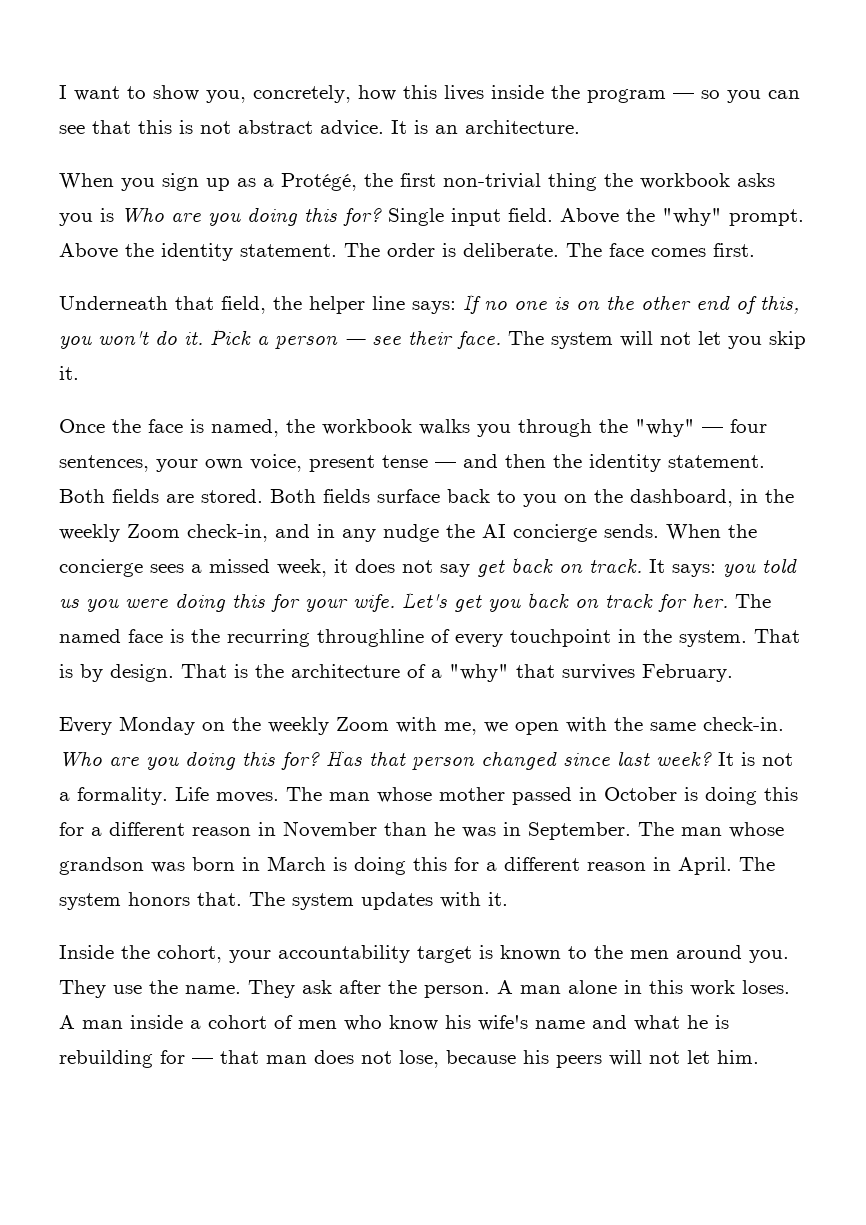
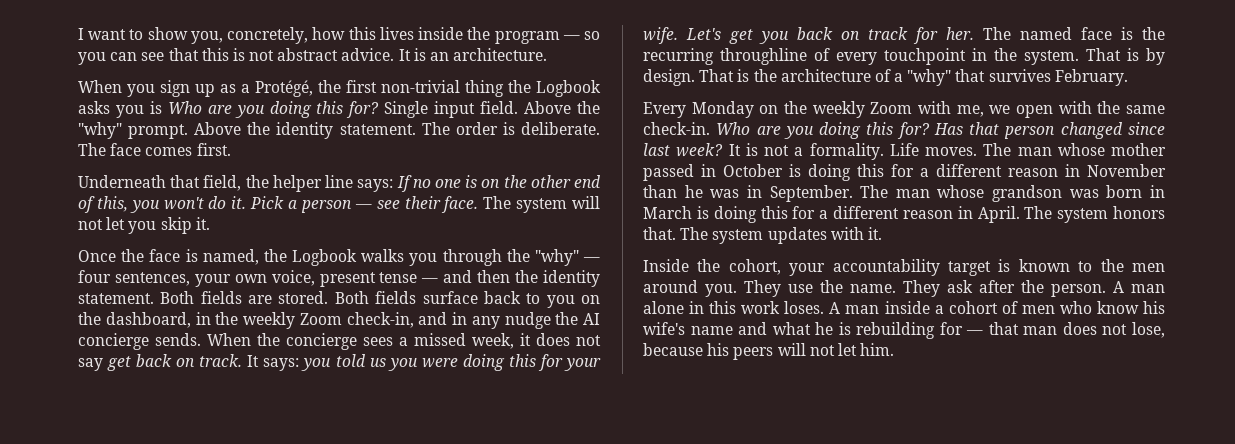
- When you sign up as a Protégé, the first non-trivial thing the workbook asks you is Who are you doing this for?
+ When you sign up as a Protégé, the first non-trivial thing the Logbook asks you is Who are you doing this for?
- Once the face is named, the workbook walks you through the "why" — four sentences, your own voice, present tense — and then the identity statement.
+ Once the face is named, the Logbook walks you through the "why" — four sentences, your own voice, present tense — and then the identity statement.

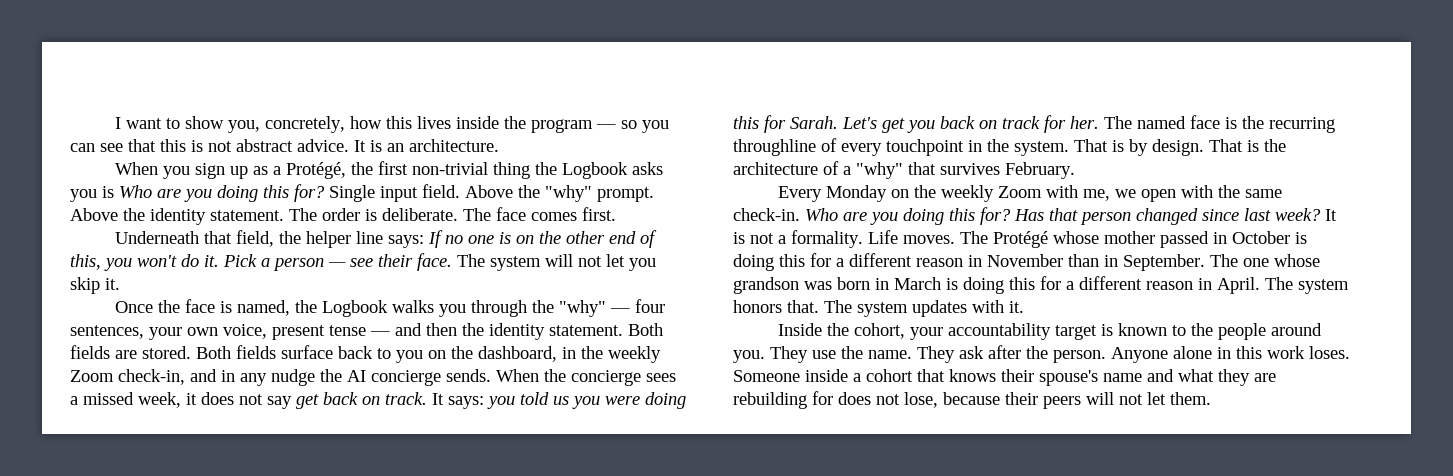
- It says: you told us you were doing this for your wife.
+ It says: you told us you were doing this for Sarah.
- The man whose mother passed in October is doing this for a different reason in November than he was in September.
+ The Protégé whose mother passed in October is doing this for a different reason in November than in September.
- The man whose grandson was born in March is doing this for a different reason in April.
+ The one whose grandson was born in March is doing this for a different reason in April.
- Inside the cohort, your accountability target is known to the men around you.
+ Inside the cohort, your accountability target is known to the people around you.
- A man alone in this work loses.
+ Anyone alone in this work loses.
- A man inside a cohort of men who know his wife's name and what he is rebuilding for — that man does not lose, because his peers will not let him.
+ Someone inside a cohort that knows their spouse's name and what they are rebuilding for does not lose, because their peers will not let them.

